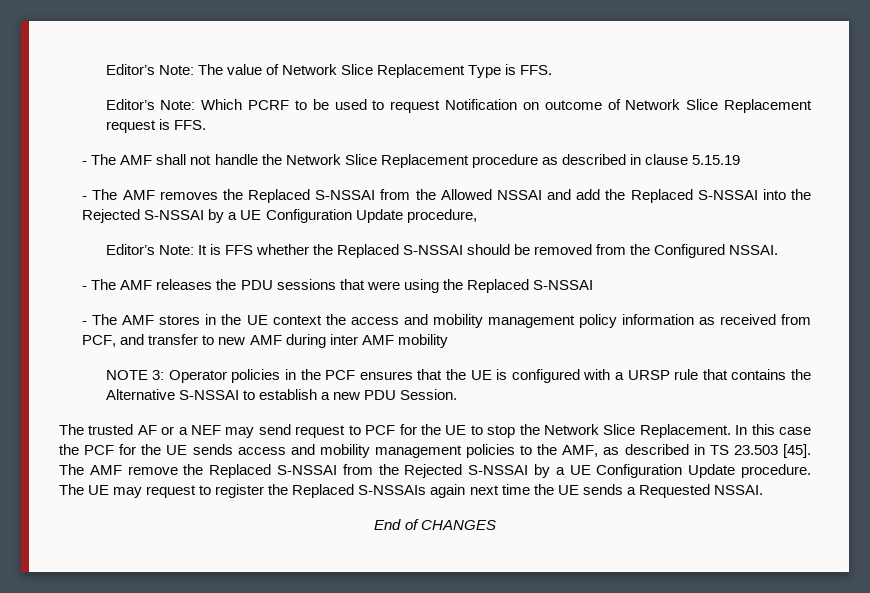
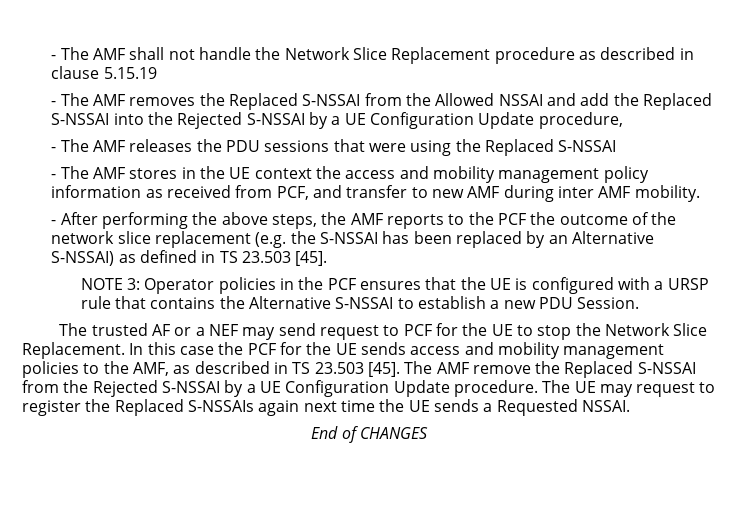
- Editor’s Note: The value of Network Slice Replacement Type is FFS.
- Editor’s Note: Which PCRF to be used to request Notification on outcome of Network Slice Replacement request is FFS.
- Editor’s Note: It is FFS whether the Replaced S-NSSAI should be removed from the Configured NSSAI.
- - The AMF stores in the UE context the access and mobility management policy information as received from PCF, and transfer to new AMF during inter AMF mobility
+ - The AMF stores in the UE context the access and mobility management policy information as received from PCF, and transfer to new AMF during inter AMF mobility.
+ - After performing the above steps, the AMF reports to the PCF the outcome of the network slice replacement (e.g. the S-NSSAI has been replaced by an Alternative S-NSSAI) as defined in TS 23.503 [45].

